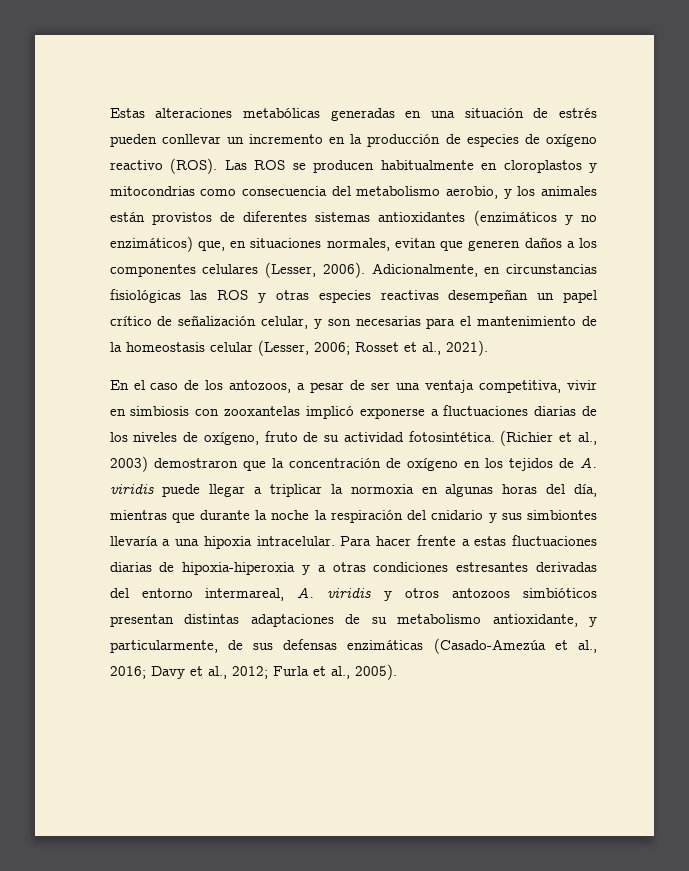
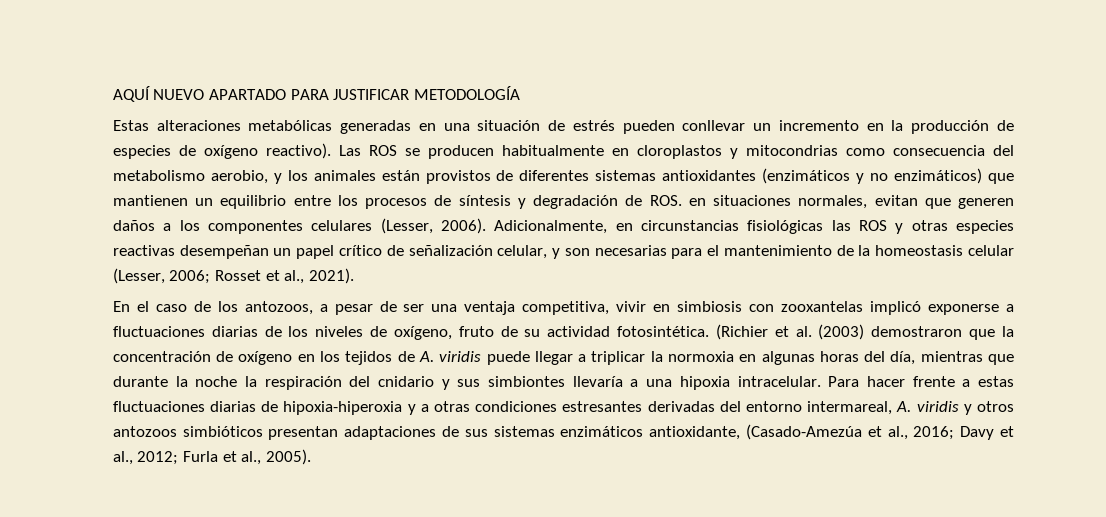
+ AQUÍ NUEVO APARTADO PARA JUSTIFICAR METODOLOGÍA
- Estas alteraciones metabólicas generadas en una situación de estrés pueden conllevar un incremento en la producción de especies de oxígeno reactivo (ROS).
+ Estas alteraciones metabólicas generadas en una situación de estrés pueden conllevar un incremento en la producción de especies de oxígeno reactivo).
- Las ROS se producen habitualmente en cloroplastos y mitocondrias como consecuencia del metabolismo aerobio, y los animales están provistos de diferentes sistemas antioxidantes (enzimáticos y no enzimáticos) que, en situaciones normales, evitan que generen daños a los componentes celulares (Lesser, 2006).
+ Las ROS se producen habitualmente en cloroplastos y mitocondrias como consecuencia del metabolismo aerobio, y los animales están provistos de diferentes sistemas antioxidantes (enzimáticos y no enzimáticos) que mantienen un equilibrio entre los procesos de síntesis y degradación de ROS. en situaciones normales, evitan que generen daños a los componentes celulares (Lesser, 2006).
- (Richier et al., 2003) demostraron que la concentración de oxígeno en los tejidos de A. viridis puede llegar a triplicar la normoxia en algunas horas del día, mientras que durante la noche la respiración del cnidario y sus simbiontes llevaría a una hipoxia intracelular.
+ (Richier et al. (2003) demostraron que la concentración de oxígeno en los tejidos de A. viridis puede llegar a triplicar la normoxia en algunas horas del día, mientras que durante la noche la respiración del cnidario y sus simbiontes llevaría a una hipoxia intracelular.
- Para hacer frente a estas fluctuaciones diarias de hipoxia-hiperoxia y a otras condiciones estresantes derivadas del entorno intermareal, A. viridis y otros antozoos simbióticos presentan distintas adaptaciones de su metabolismo antioxidante, y particularmente, de sus defensas enzimáticas (Casado-Amezúa et al., 2016; Davy et al., 2012; Furla et al., 2005).
+ Para hacer frente a estas fluctuaciones diarias de hipoxia-hiperoxia y a otras condiciones estresantes derivadas del entorno intermareal, A. viridis y otros antozoos simbióticos presentan adaptaciones de sus sistemas enzimáticos antioxidante, (Casado-Amezúa et al., 2016; Davy et al., 2012; Furla et al., 2005).

